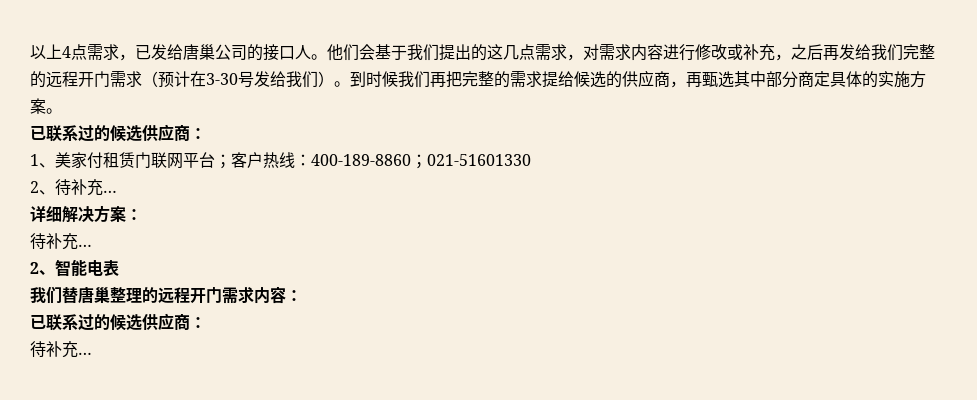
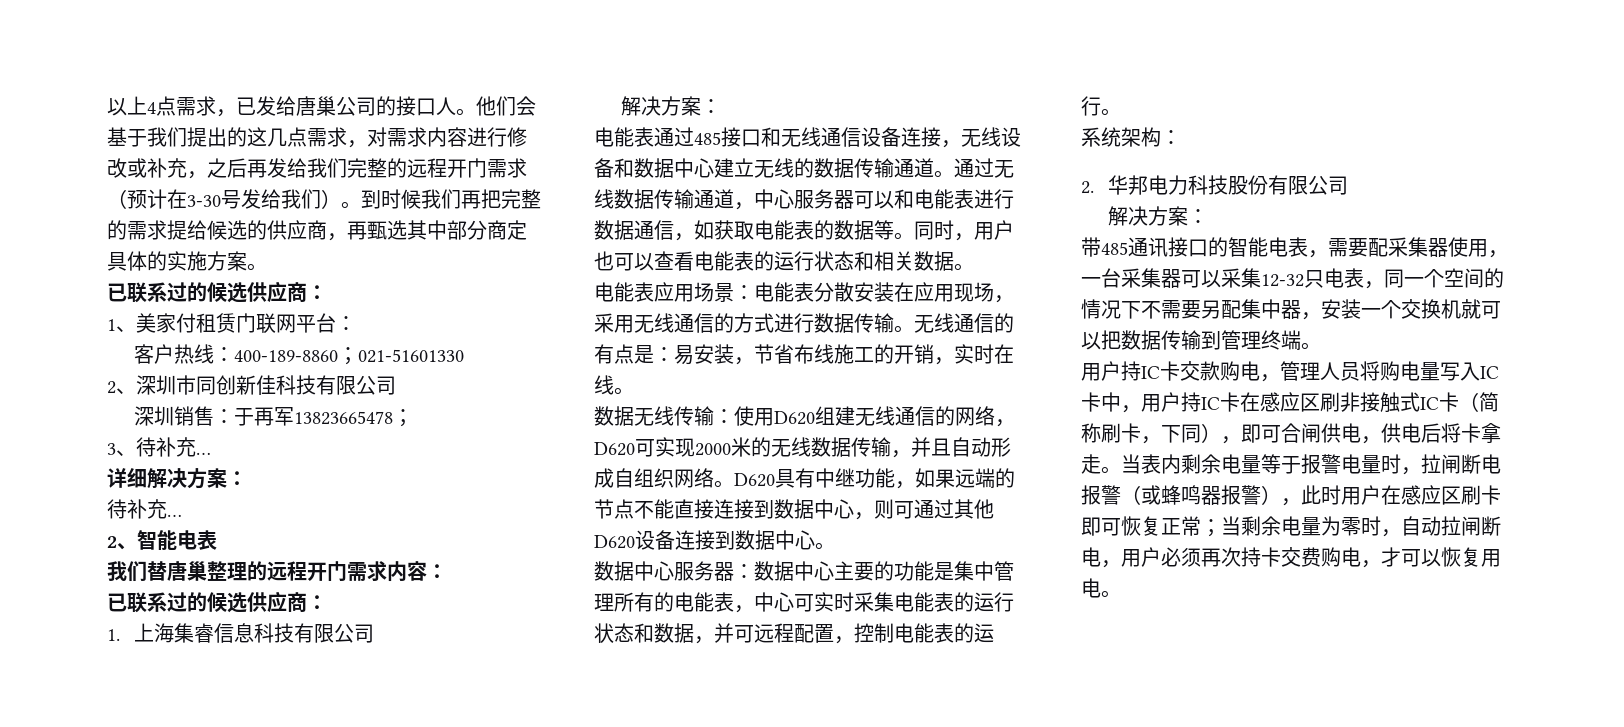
- 1、美家付租赁门联网平台；客户热线：400-189-8860；021-51601330
+ 1、美家付租赁门联网平台：
+ 客户热线：400-189-8860；021-51601330
- 2、待补充…
+ 2、深圳市同创新佳科技有限公司
+ 深圳销售：于再军13823665478；
+ 3、待补充…
  我们替唐巢整理的远程开门需求内容：
  已联系过的候选供应商：
- 待补充…
+ 1.上海集睿信息科技有限公司
+ 解决方案：
+ 电能表通过485接口和无线通信设备连接，无线设备和数据中心建立无线的数据传输通道。通过无线数据传输通道，中心服务器可以和电能表进行数据通信，如获取电能表的数据等。同时，用户也可以查看电能表的运行状态和相关数据。
+ 电能表应用场景：电能表分散安装在应用现场，采用无线通信的方式进行数据传输。无线通信的有点是：易安装，节省布线施工的开销，实时在线。
+ 数据无线传输：使用D620组建无线通信的网络，D620可实现2000米的无线数据传输，并且自动形成自组织网络。D620具有中继功能，如果远端的节点不能直接连接到数据中心，则可通过其他D620设备连接到数据中心。
+ 数据中心服务器：数据中心主要的功能是集中管理所有的电能表，中心可实时采集电能表的运行状态和数据，并可远程配置，控制电能表的运行。
+ 系统架构：
+ 2.华邦电力科技股份有限公司
+ 解决方案：
+ 带485通讯接口的智能电表，需要配采集器使用，一台采集器可以采集12-32只电表，同一个空间的情况下不需要另配集中器，安装一个交换机就可以把数据传输到管理终端。
+ 用户持IC卡交款购电，管理人员将购电量写入IC卡中，用户持IC卡在感应区刷非接触式IC卡（简称刷卡，下同），即可合闸供电，供电后将卡拿走。当表内剩余电量等于报警电量时，拉闸断电报警（或蜂鸣器报警），此时用户在感应区刷卡即可恢复正常；当剩余电量为零时，自动拉闸断电，用户必须再次持卡交费购电，才可以恢复用电。

